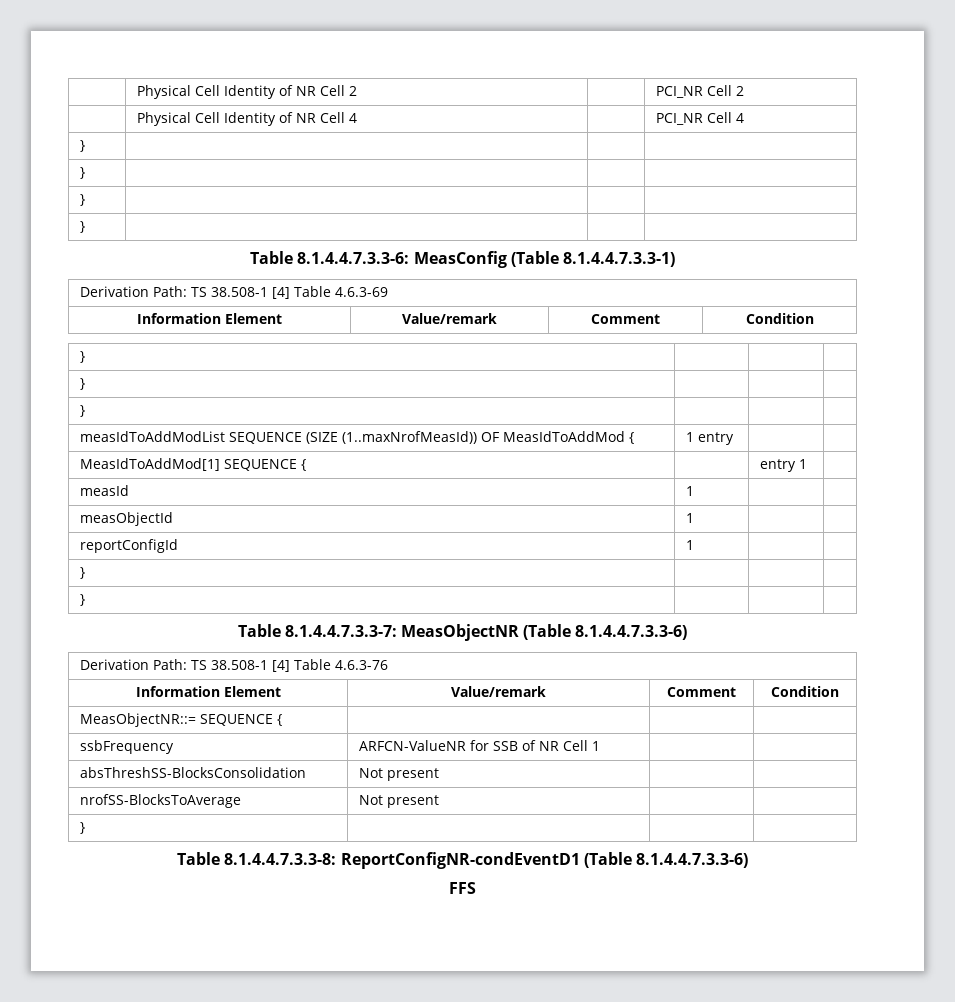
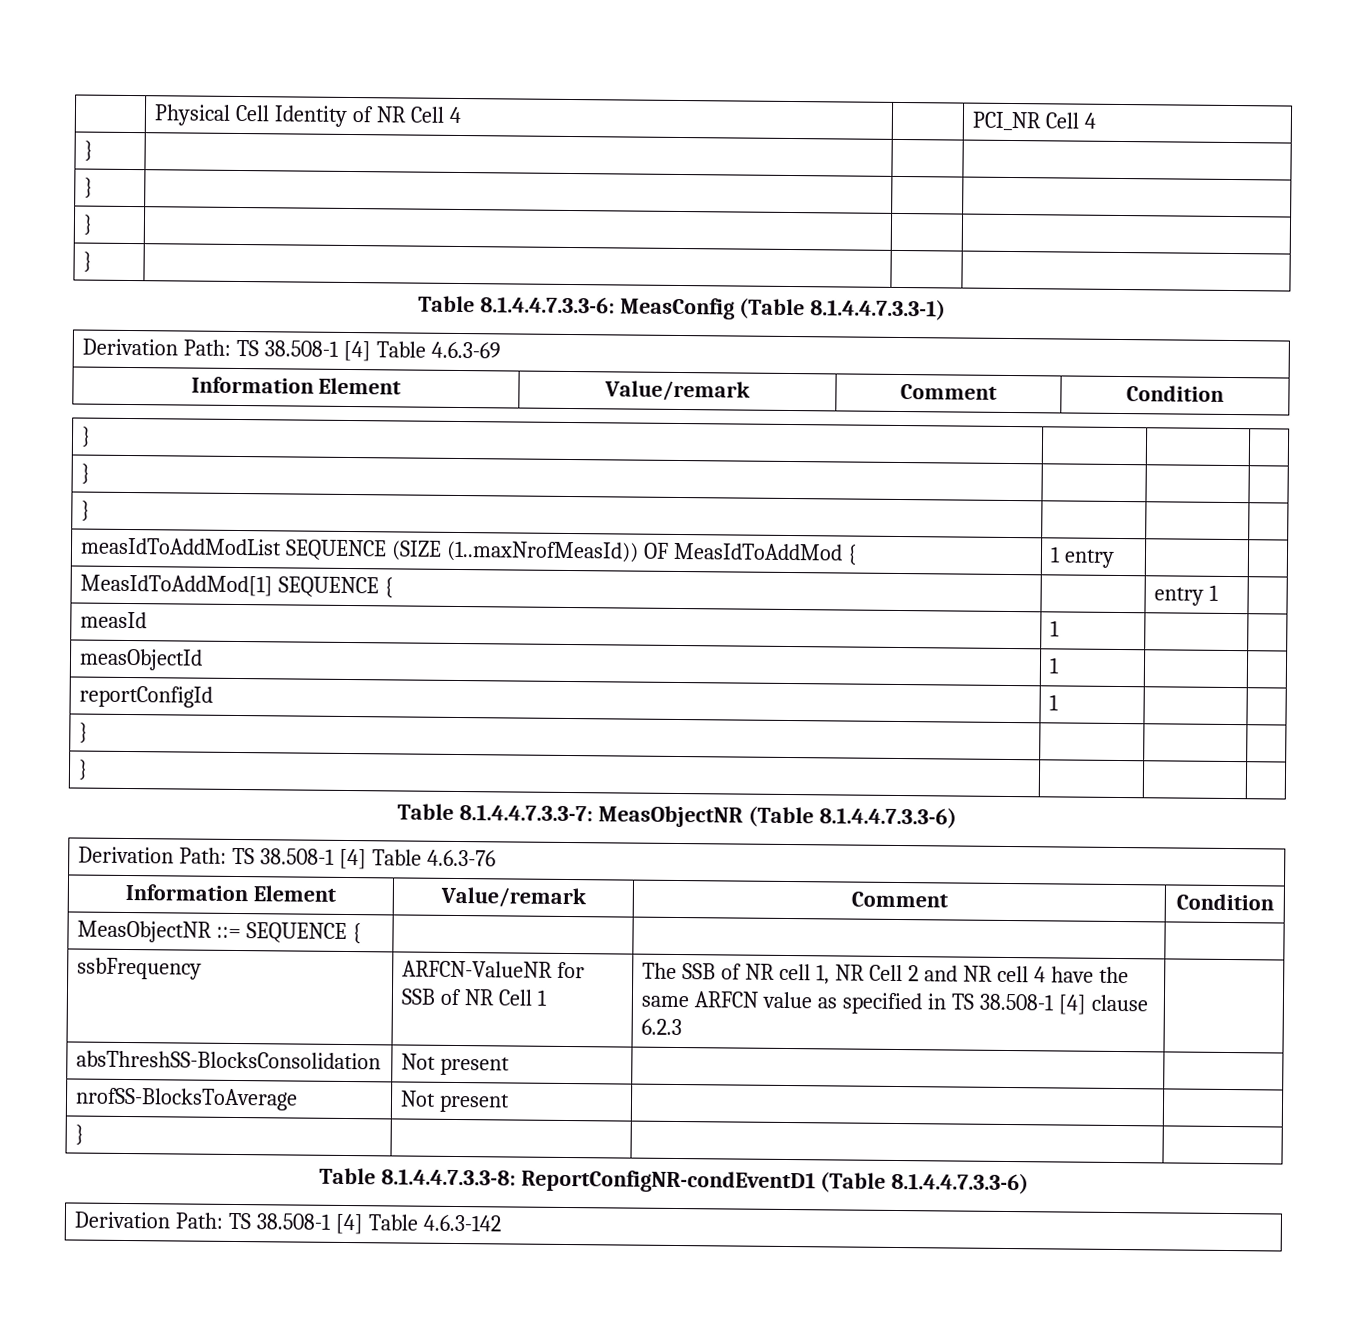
- | Physical Cell Identity of NR Cell 2 | | PCI_NR Cell 2
- MeasObjectNR::= SEQUENCE { | | |
+ MeasObjectNR ::= SEQUENCE { | | |
- ssbFrequency | ARFCN-ValueNR for SSB of NR Cell 1 | |
+ ssbFrequency | ARFCN-ValueNR for SSB of NR Cell 1 | The SSB of NR cell 1, NR Cell 2 and NR cell 4 have the same ARFCN value as specified in TS 38.508-1 [4] clause 6.2.3 |
- FFS
+ Derivation Path: TS 38.508-1 [4] Table 4.6.3-142

